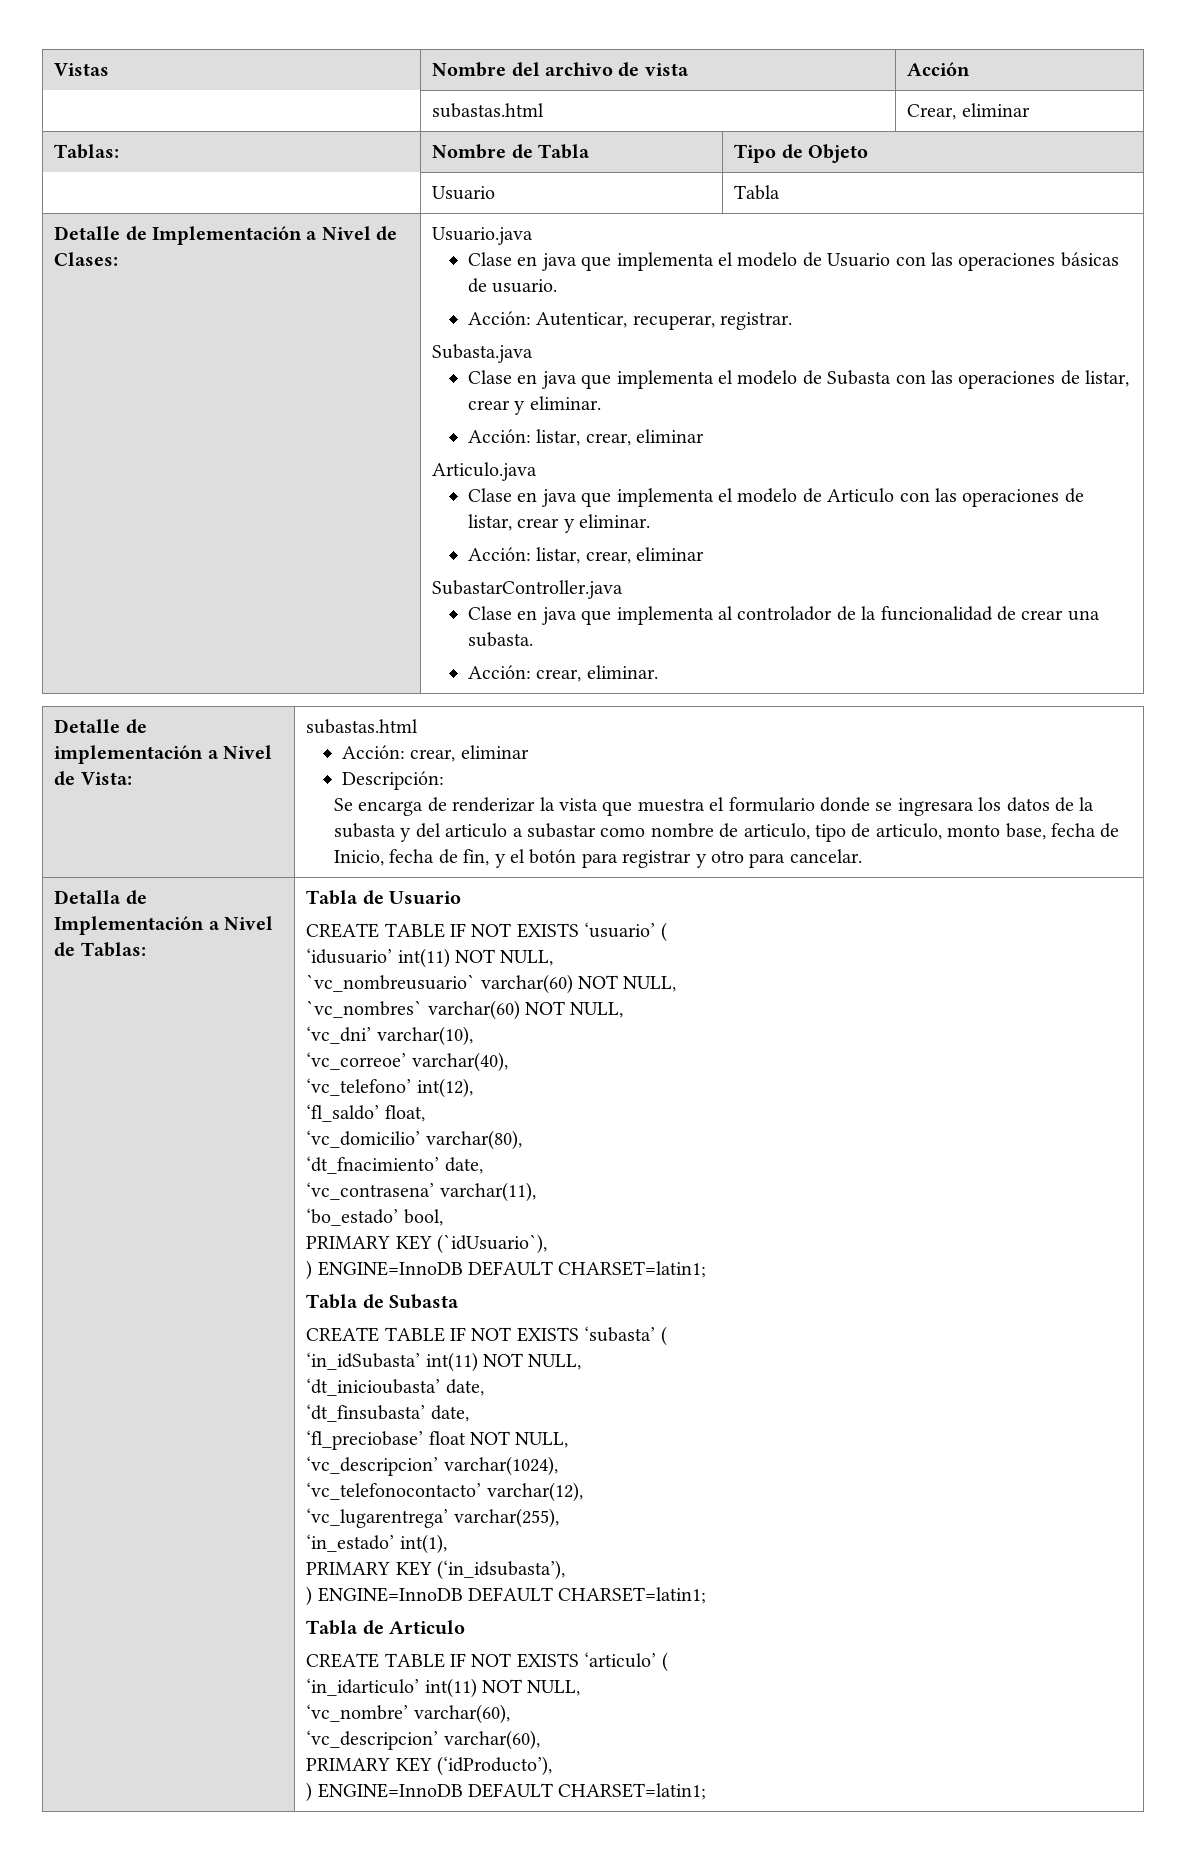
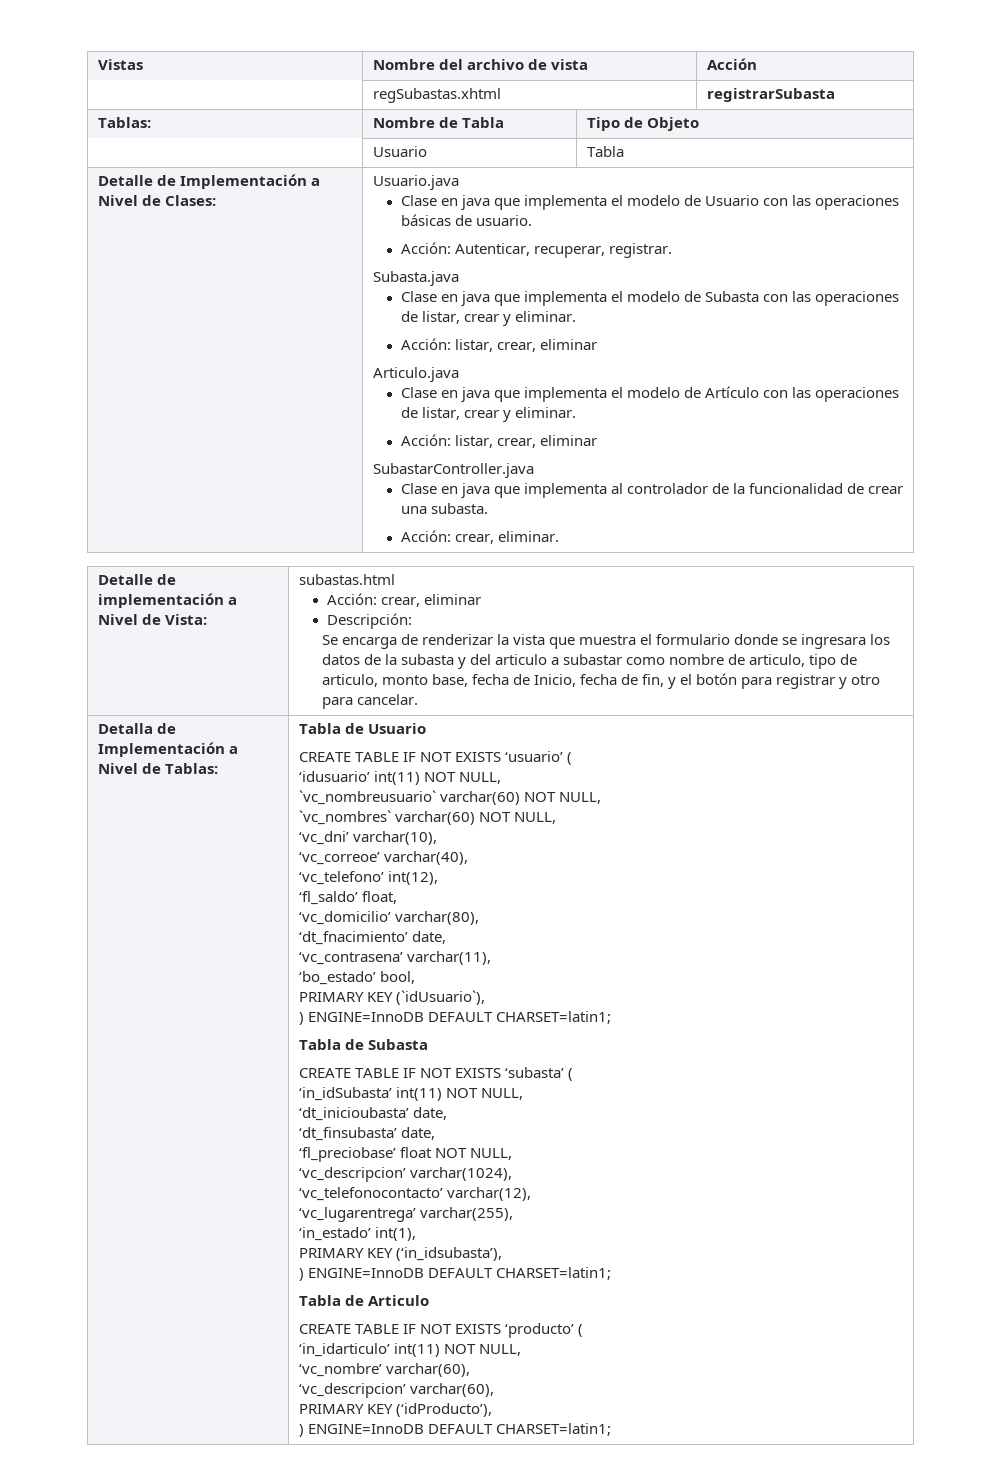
- | subastas.html | Crear, eliminar
+ | regSubastas.xhtml | registrarSubasta
- Clase en java que implementa el modelo de Articulo con las operaciones de listar, crear y eliminar.
+ Clase en java que implementa el modelo de Artículo con las operaciones de listar, crear y eliminar.
- CREATE TABLE IF NOT EXISTS ‘articulo’ (
+ CREATE TABLE IF NOT EXISTS ‘producto’ (

